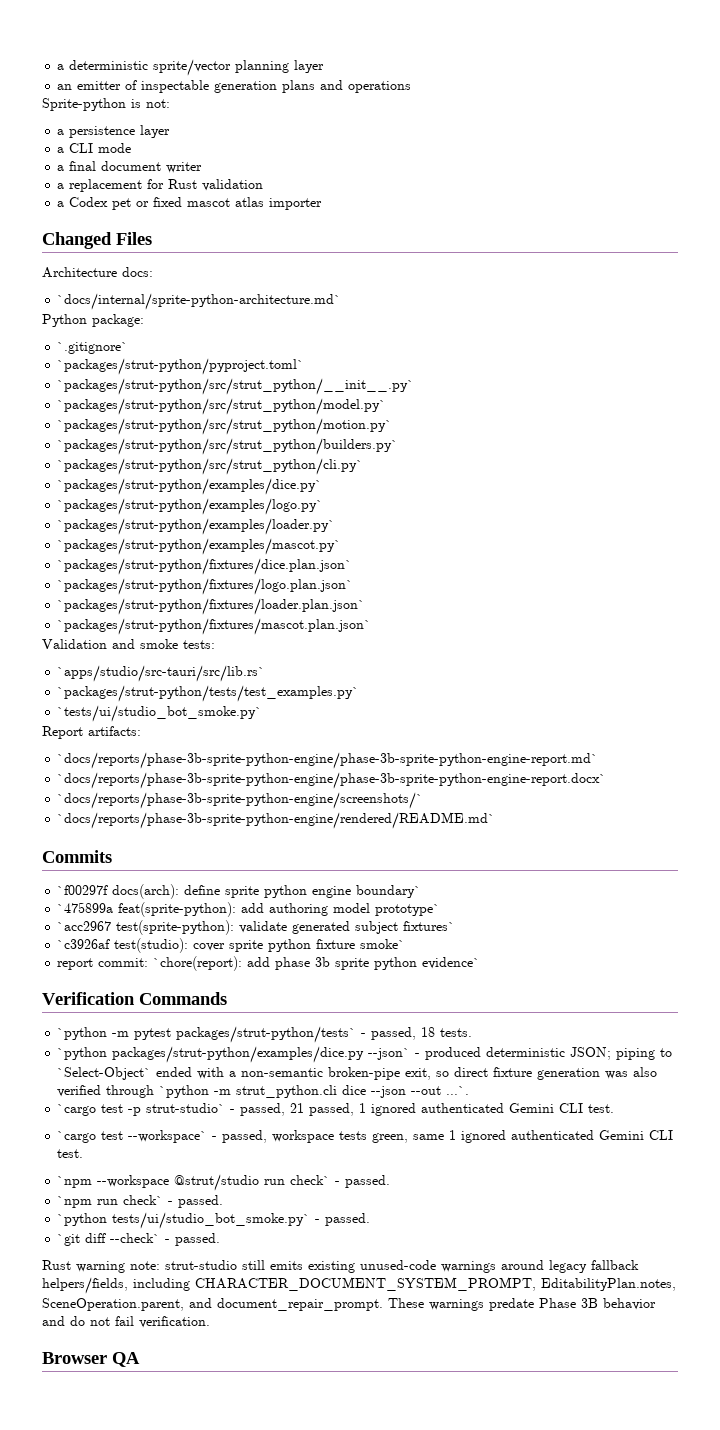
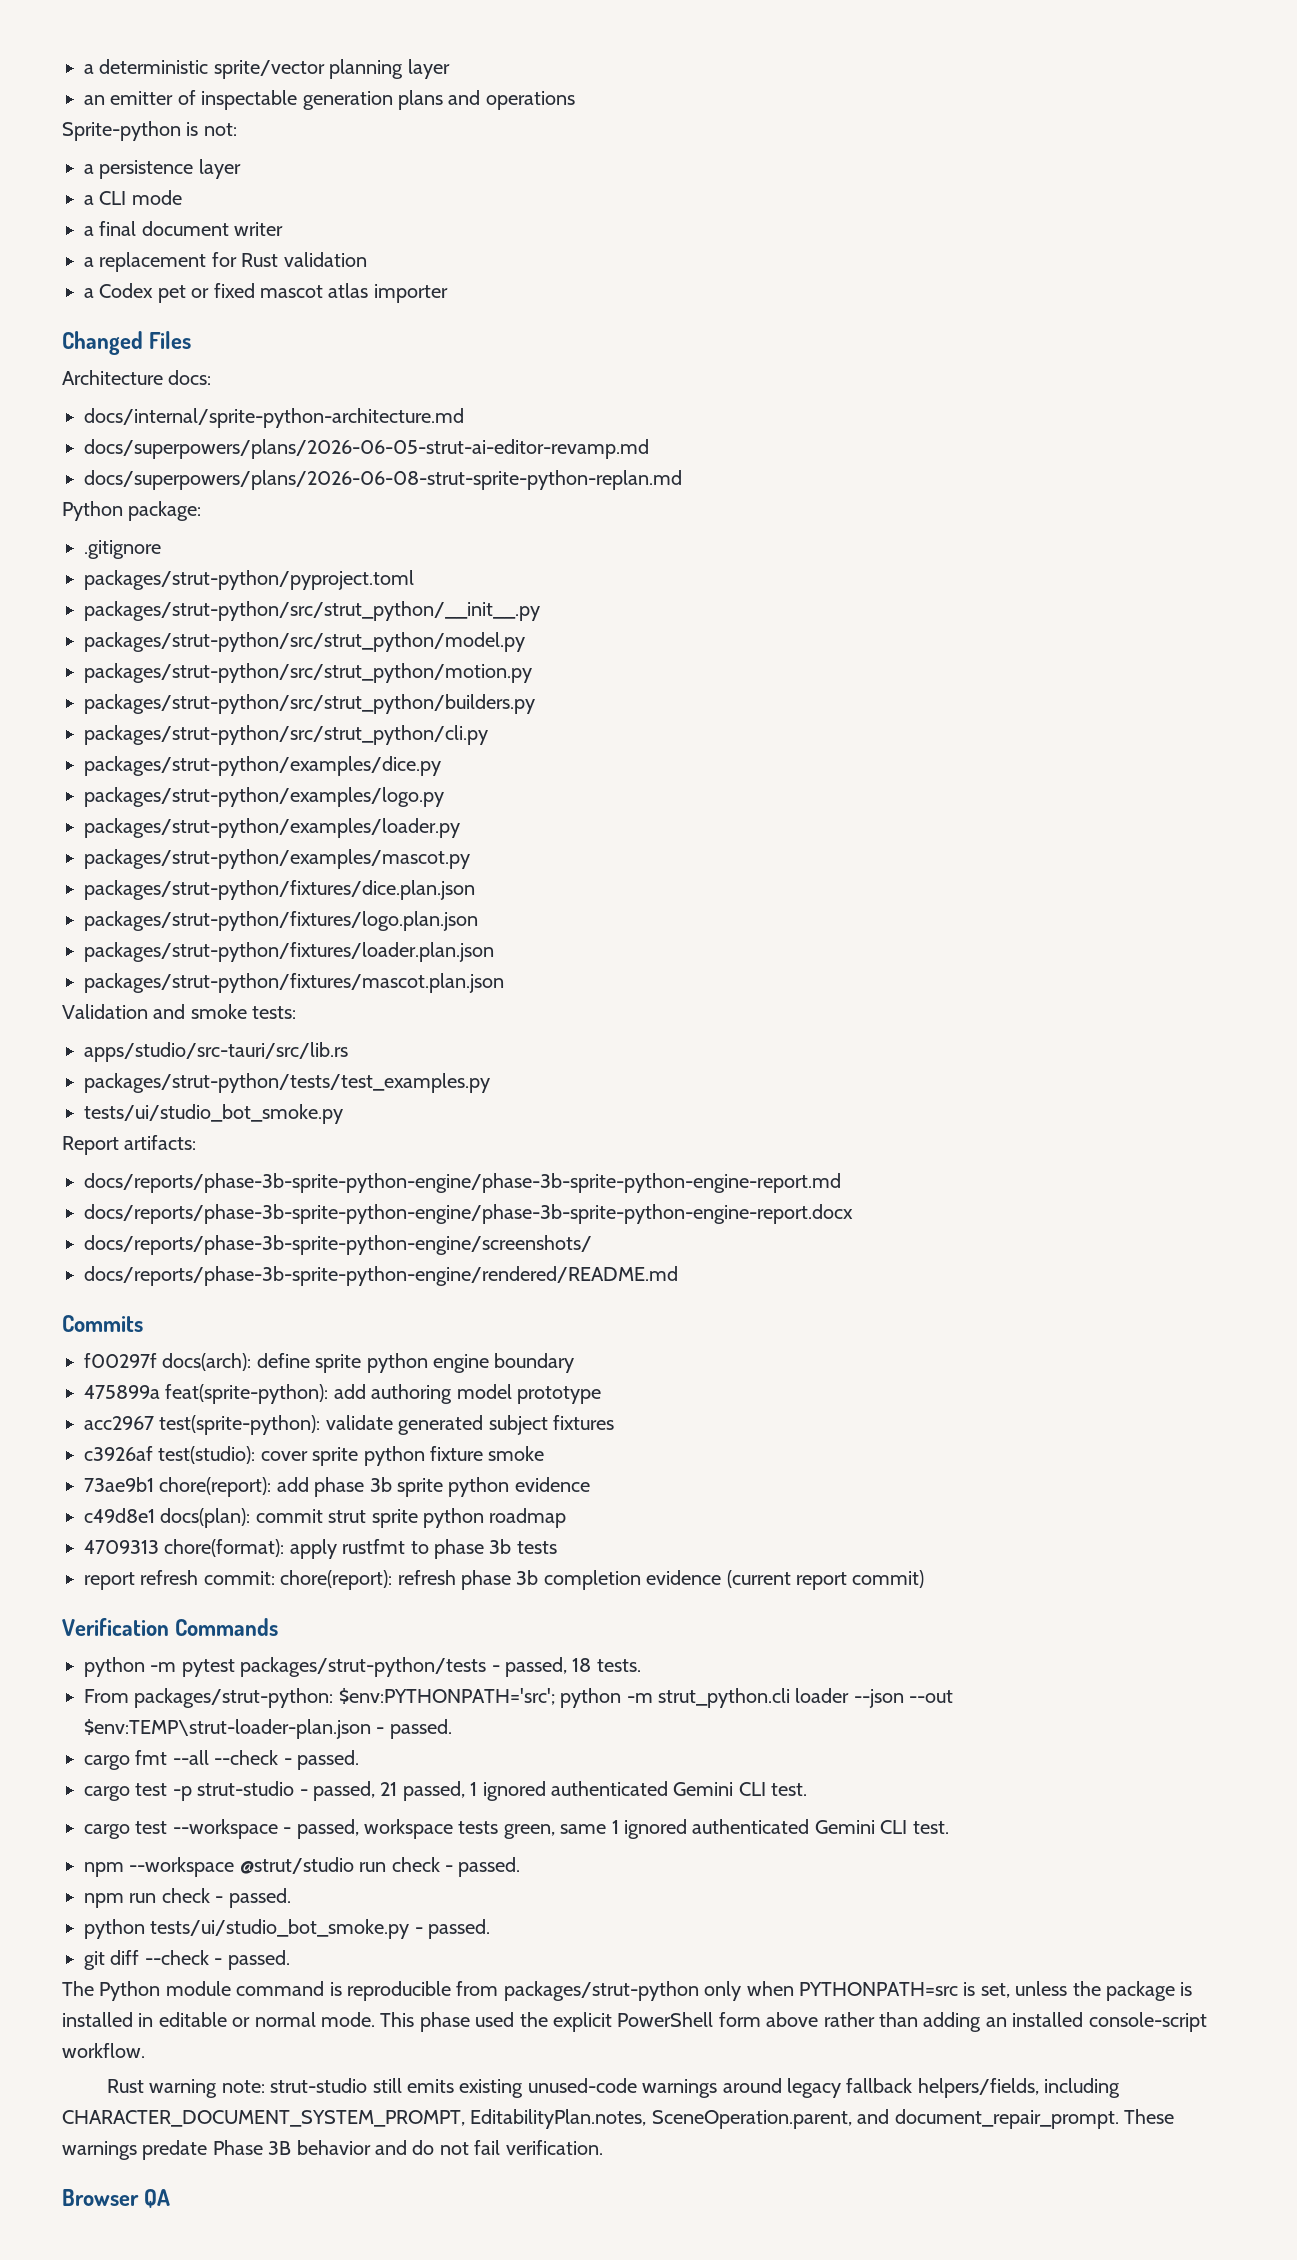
- `docs/internal/sprite-python-architecture.md`
+ docs/internal/sprite-python-architecture.md
+ docs/superpowers/plans/2026-06-05-strut-ai-editor-revamp.md
+ docs/superpowers/plans/2026-06-08-strut-sprite-python-replan.md
- `.gitignore`
- `packages/strut-python/pyproject.toml`
- `packages/strut-python/src/strut_python/__init__.py`
- `packages/strut-python/src/strut_python/model.py`
- `packages/strut-python/src/strut_python/motion.py`
- `packages/strut-python/src/strut_python/builders.py`
- `packages/strut-python/src/strut_python/cli.py`
- `packages/strut-python/examples/dice.py`
- `packages/strut-python/examples/logo.py`
- `packages/strut-python/examples/loader.py`
- `packages/strut-python/examples/mascot.py`
- `packages/strut-python/fixtures/dice.plan.json`
- `packages/strut-python/fixtures/logo.plan.json`
- `packages/strut-python/fixtures/loader.plan.json`
- `packages/strut-python/fixtures/mascot.plan.json`
+ .gitignore
+ packages/strut-python/pyproject.toml
+ packages/strut-python/src/strut_python/__init__.py
+ packages/strut-python/src/strut_python/model.py
+ packages/strut-python/src/strut_python/motion.py
+ packages/strut-python/src/strut_python/builders.py
+ packages/strut-python/src/strut_python/cli.py
+ packages/strut-python/examples/dice.py
+ packages/strut-python/examples/logo.py
+ packages/strut-python/examples/loader.py
+ packages/strut-python/examples/mascot.py
+ packages/strut-python/fixtures/dice.plan.json
+ packages/strut-python/fixtures/logo.plan.json
+ packages/strut-python/fixtures/loader.plan.json
+ packages/strut-python/fixtures/mascot.plan.json
- `apps/studio/src-tauri/src/lib.rs`
- `packages/strut-python/tests/test_examples.py`
- `tests/ui/studio_bot_smoke.py`
+ apps/studio/src-tauri/src/lib.rs
+ packages/strut-python/tests/test_examples.py
+ tests/ui/studio_bot_smoke.py
- `docs/reports/phase-3b-sprite-python-engine/phase-3b-sprite-python-engine-report.md`
- `docs/reports/phase-3b-sprite-python-engine/phase-3b-sprite-python-engine-report.docx`
- `docs/reports/phase-3b-sprite-python-engine/screenshots/`
- `docs/reports/phase-3b-sprite-python-engine/rendered/README.md`
+ docs/reports/phase-3b-sprite-python-engine/phase-3b-sprite-python-engine-report.md
+ docs/reports/phase-3b-sprite-python-engine/phase-3b-sprite-python-engine-report.docx
+ docs/reports/phase-3b-sprite-python-engine/screenshots/
+ docs/reports/phase-3b-sprite-python-engine/rendered/README.md
- `f00297f docs(arch): define sprite python engine boundary`
- `475899a feat(sprite-python): add authoring model prototype`
- `acc2967 test(sprite-python): validate generated subject fixtures`
- `c3926af test(studio): cover sprite python fixture smoke`
- report commit: `chore(report): add phase 3b sprite python evidence`
+ f00297f docs(arch): define sprite python engine boundary
+ 475899a feat(sprite-python): add authoring model prototype
+ acc2967 test(sprite-python): validate generated subject fixtures
+ c3926af test(studio): cover sprite python fixture smoke
+ 73ae9b1 chore(report): add phase 3b sprite python evidence
+ c49d8e1 docs(plan): commit strut sprite python roadmap
+ 4709313 chore(format): apply rustfmt to phase 3b tests
+ report refresh commit: chore(report): refresh phase 3b completion evidence (current report commit)
- `python -m pytest packages/strut-python/tests` - passed, 18 tests.
+ python -m pytest packages/strut-python/tests - passed, 18 tests.
- `python packages/strut-python/examples/dice.py --json` - produced deterministic JSON; piping to `Select-Object` ended with a non-semantic broken-pipe exit, so direct fixture generation was also verified through `python -m strut_python.cli dice --json --out ...`.
- `cargo test -p strut-studio` - passed, 21 passed, 1 ignored authenticated Gemini CLI test.
+ From packages/strut-python: $env:PYTHONPATH='src'; python -m strut_python.cli loader --json --out $env:TEMP\strut-loader-plan.json - passed.
+ cargo fmt --all --check - passed.
+ cargo test -p strut-studio - passed, 21 passed, 1 ignored authenticated Gemini CLI test.
- `cargo test --workspace` - passed, workspace tests green, same 1 ignored authenticated Gemini CLI test.
+ cargo test --workspace - passed, workspace tests green, same 1 ignored authenticated Gemini CLI test.
- `npm --workspace @strut/studio run check` - passed.
- `npm run check` - passed.
- `python tests/ui/studio_bot_smoke.py` - passed.
- `git diff --check` - passed.
+ npm --workspace @strut/studio run check - passed.
+ npm run check - passed.
+ python tests/ui/studio_bot_smoke.py - passed.
+ git diff --check - passed.
+ The Python module command is reproducible from packages/strut-python only when PYTHONPATH=src is set, unless the package is installed in editable or normal mode. This phase used the explicit PowerShell form above rather than adding an installed console-script workflow.

